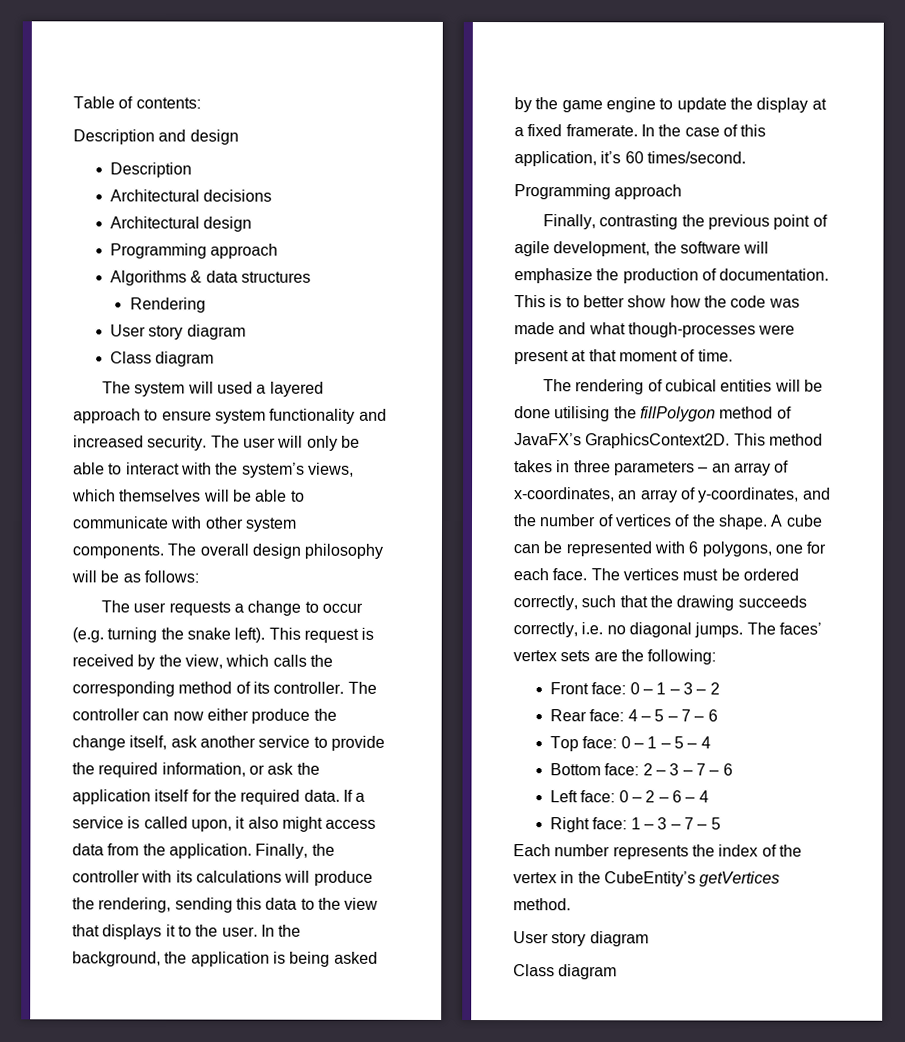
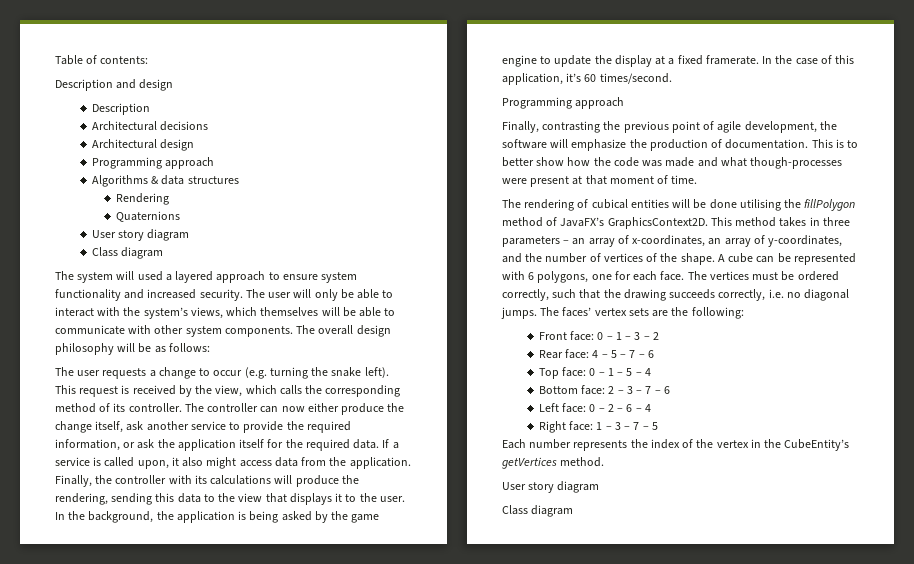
+ Quaternions

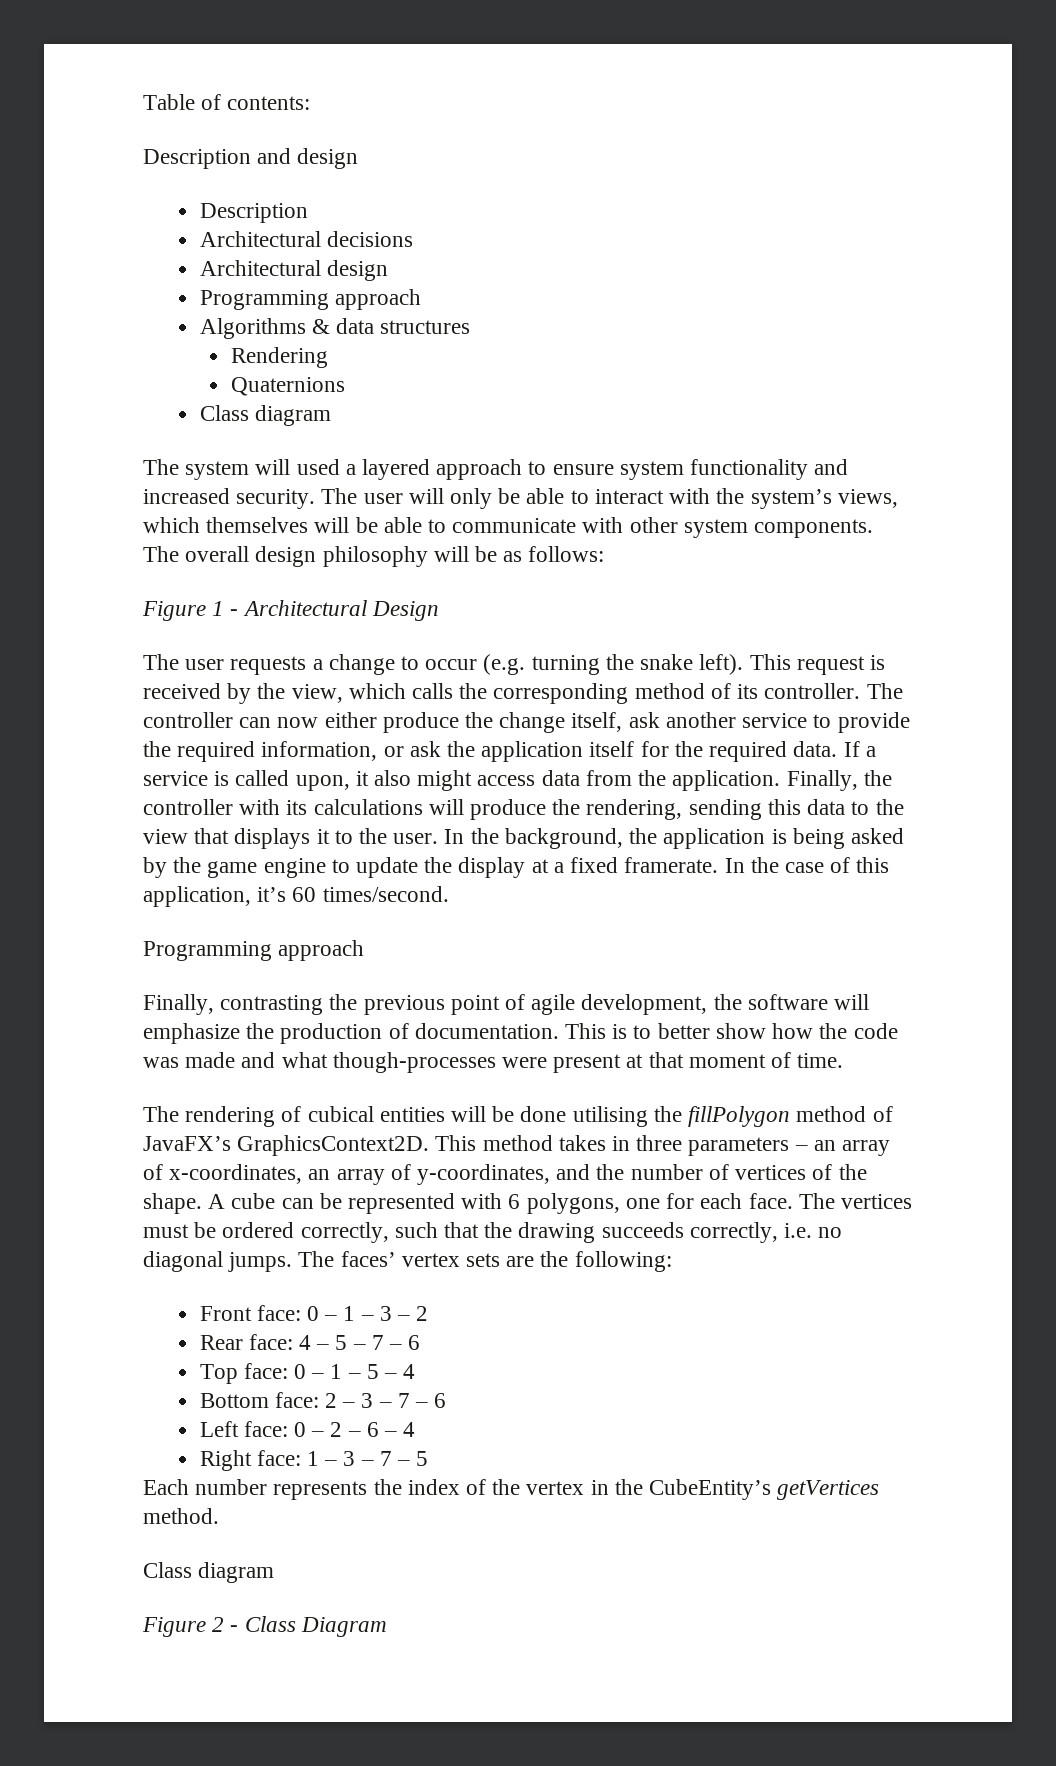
  Quaternions
- User story diagram
+ Figure 1 - Architectural Design
  Each number represents the index of the vertex in the CubeEntity’s getVertices method.
- User story diagram
  Class diagram
+ Figure 2 - Class Diagram

